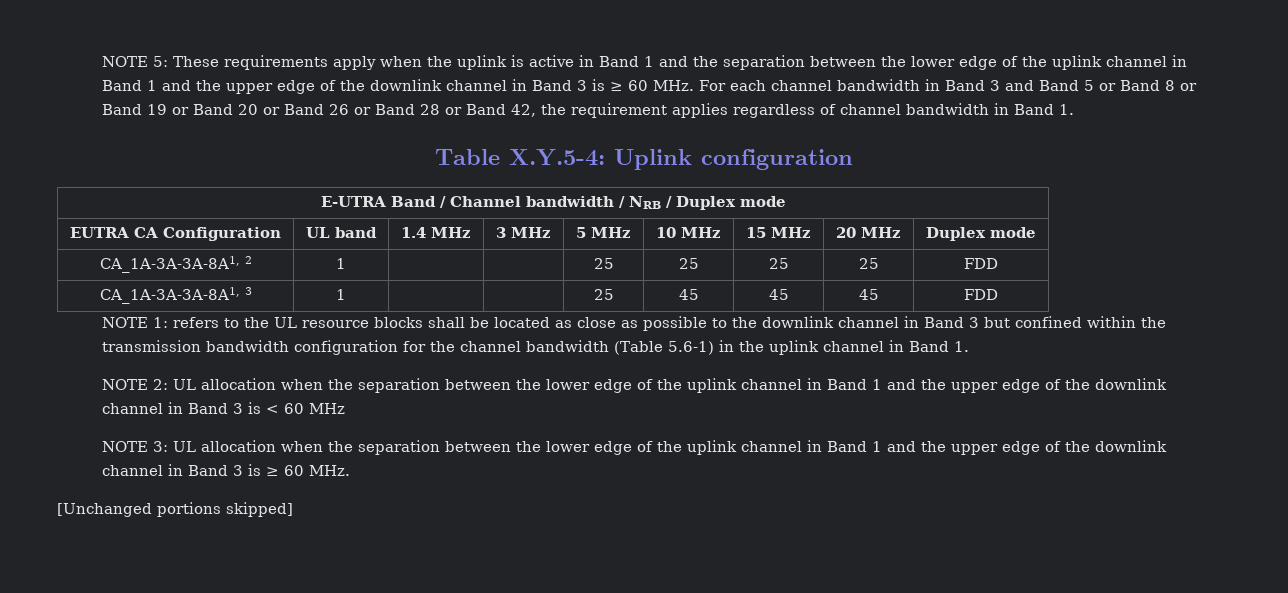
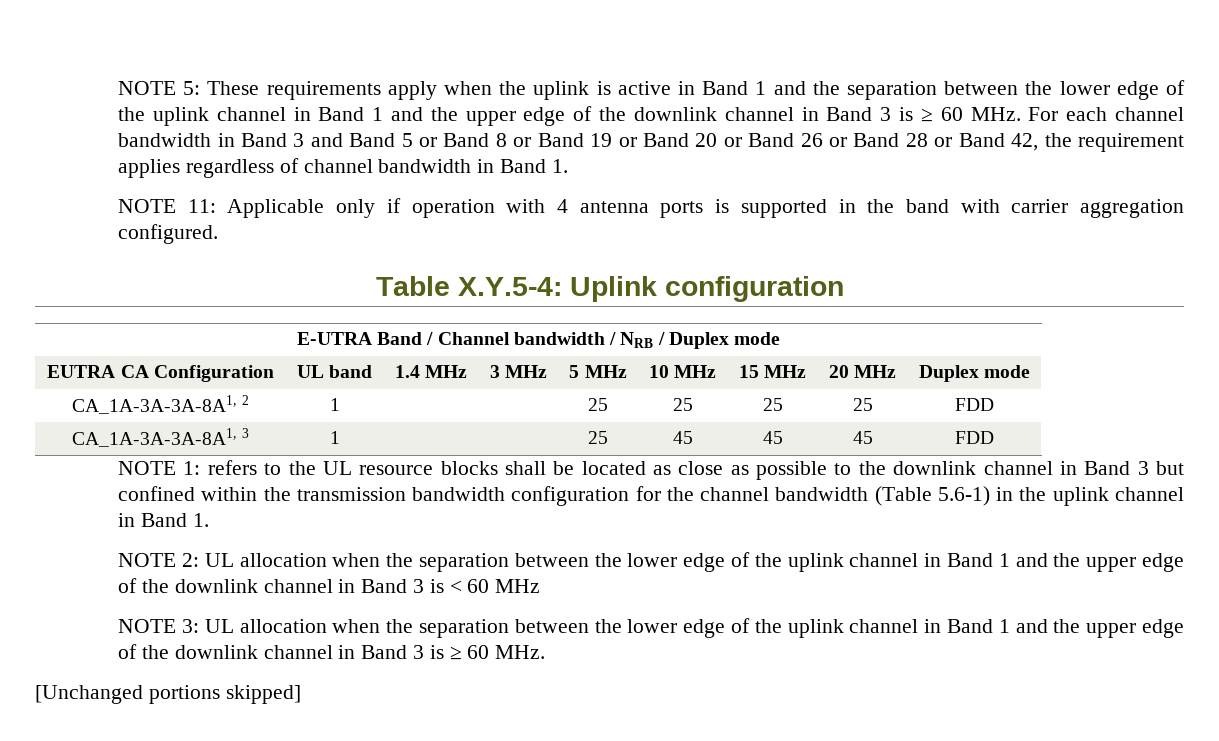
+ NOTE 11: Applicable only if operation with 4 antenna ports is supported in the band with carrier aggregation configured.

